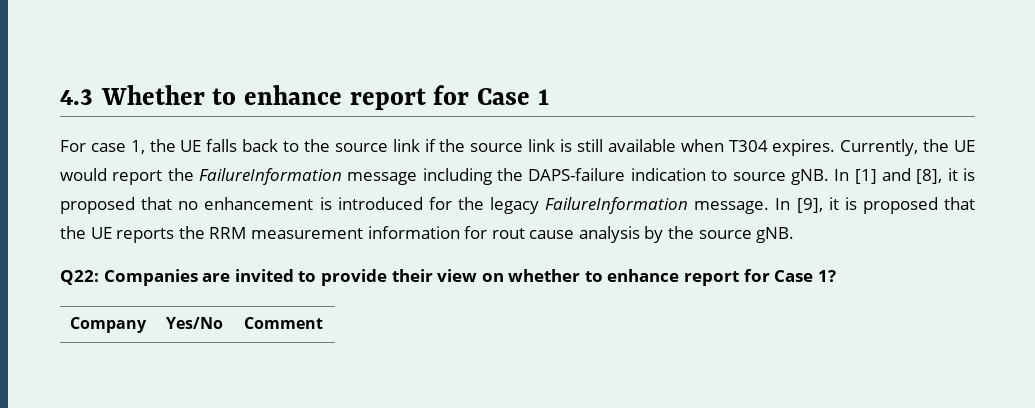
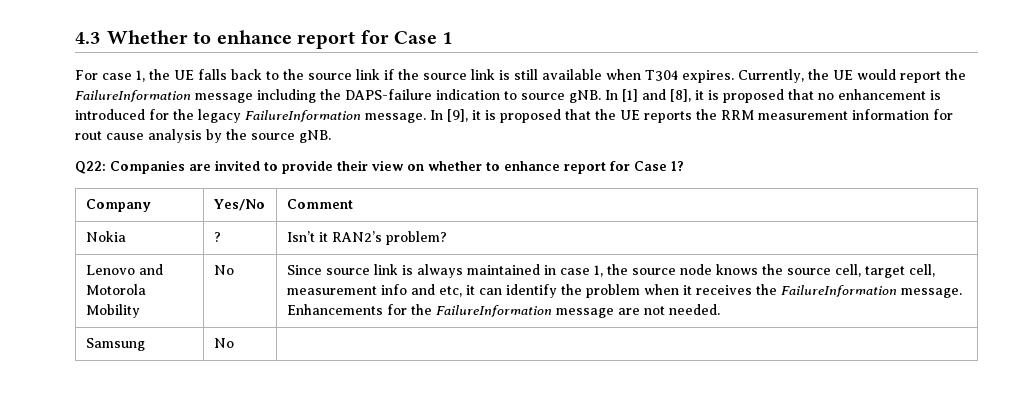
+ Nokia | ? | Isn’t it RAN2’s problem?
+ Lenovo and Motorola Mobility | No | Since source link is always maintained in case 1, the source node knows the source cell, target cell, measurement info and etc, it can identify the problem when it receives the FailureInformation message. Enhancements for the FailureInformation message are not needed.
+ Samsung | No |

